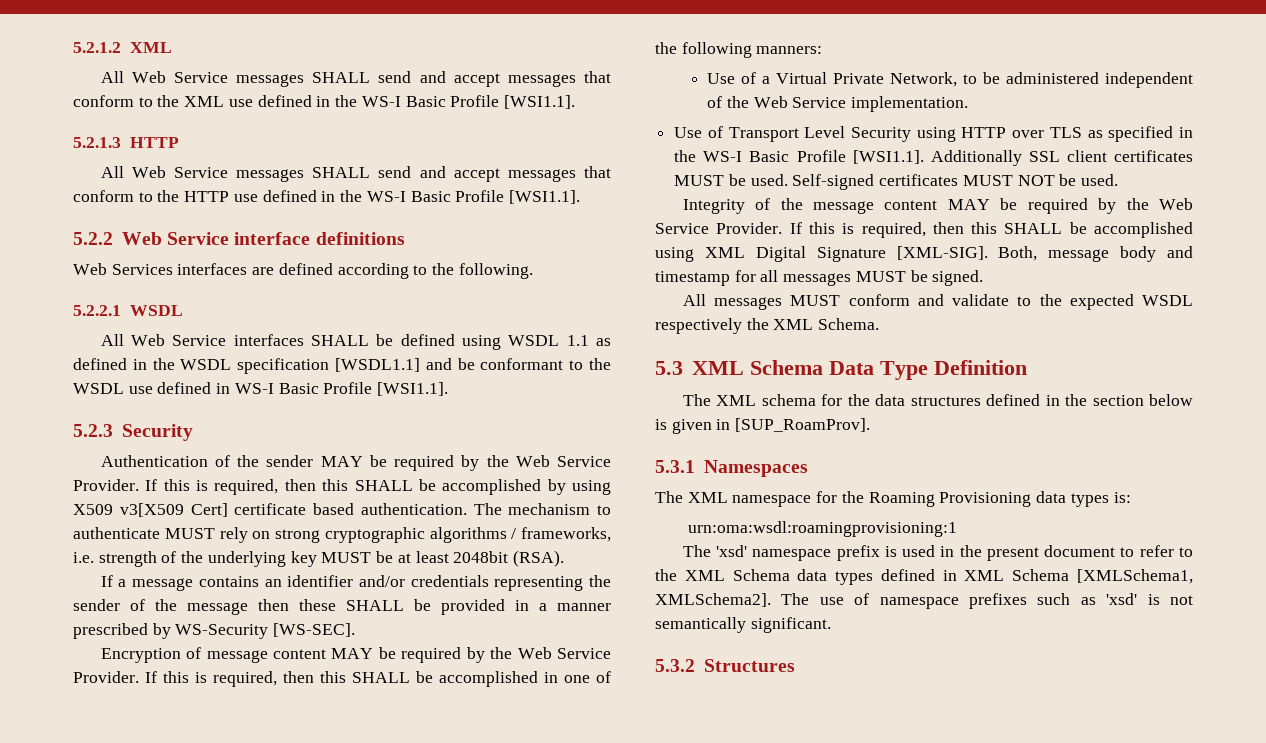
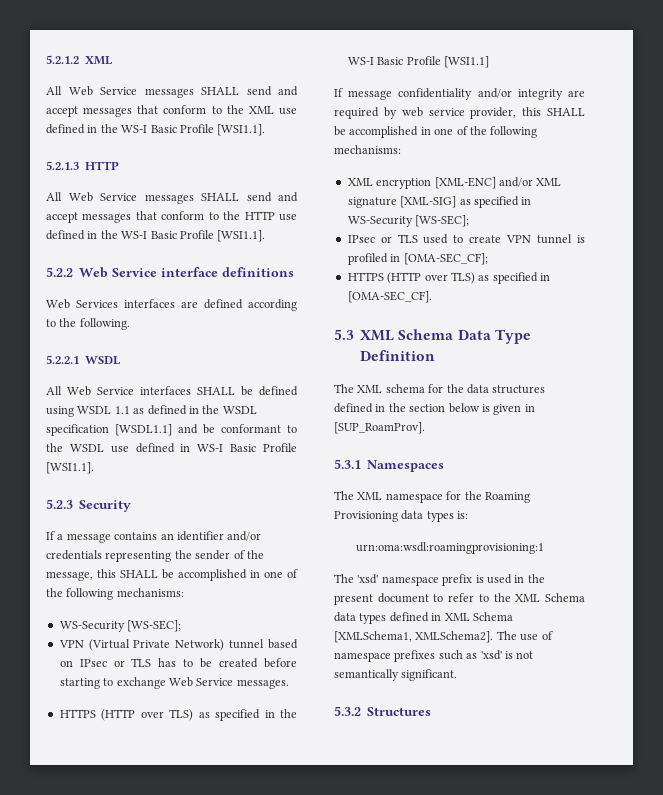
- Authentication of the sender MAY be required by the Web Service Provider. If this is required, then this SHALL be accomplished by using X509 v3[X509 Cert] certificate based authentication. The mechanism to authenticate MUST rely on strong cryptographic algorithms / frameworks, i.e. strength of the underlying key MUST be at least 2048bit (RSA).
- If a message contains an identifier and/or credentials representing the sender of the message then these SHALL be provided in a manner prescribed by WS-Security [WS-SEC].
- Encryption of message content MAY be required by the Web Service Provider. If this is required, then this SHALL be accomplished in one of the following manners:
- Use of a Virtual Private Network, to be administered independent of the Web Service implementation.
- Use of Transport Level Security using HTTP over TLS as specified in the WS-I Basic Profile [WSI1.1]. Additionally SSL client certificates MUST be used. Self-signed certificates MUST NOT be used.
- Integrity of the message content MAY be required by the Web Service Provider. If this is required, then this SHALL be accomplished using XML Digital Signature [XML-SIG]. Both, message body and timestamp for all messages MUST be signed.
- All messages MUST conform and validate to the expected WSDL respectively the XML Schema.
+ If a message contains an identifier and/or credentials representing the sender of the message, this SHALL be accomplished in one of the following mechanisms:
+ WS-Security [WS-SEC];
+ VPN (Virtual Private Network) tunnel based on IPsec or TLS has to be created before starting to exchange Web Service messages.
+ HTTPS (HTTP over TLS) as specified in the WS-I Basic Profile [WSI1.1]
+ If message confidentiality and/or integrity are required by web service provider, this SHALL be accomplished in one of the following mechanisms:
+ XML encryption [XML-ENC] and/or XML signature [XML-SIG] as specified in WS-Security [WS-SEC];
+ IPsec or TLS used to create VPN tunnel is profiled in [OMA-SEC_CF];
+ HTTPS (HTTP over TLS) as specified in [OMA-SEC_CF].

